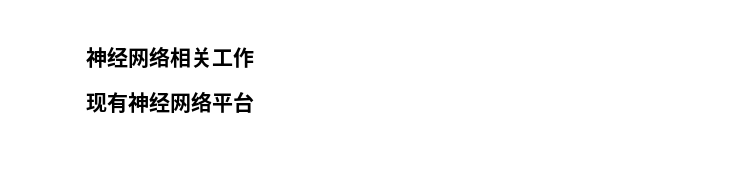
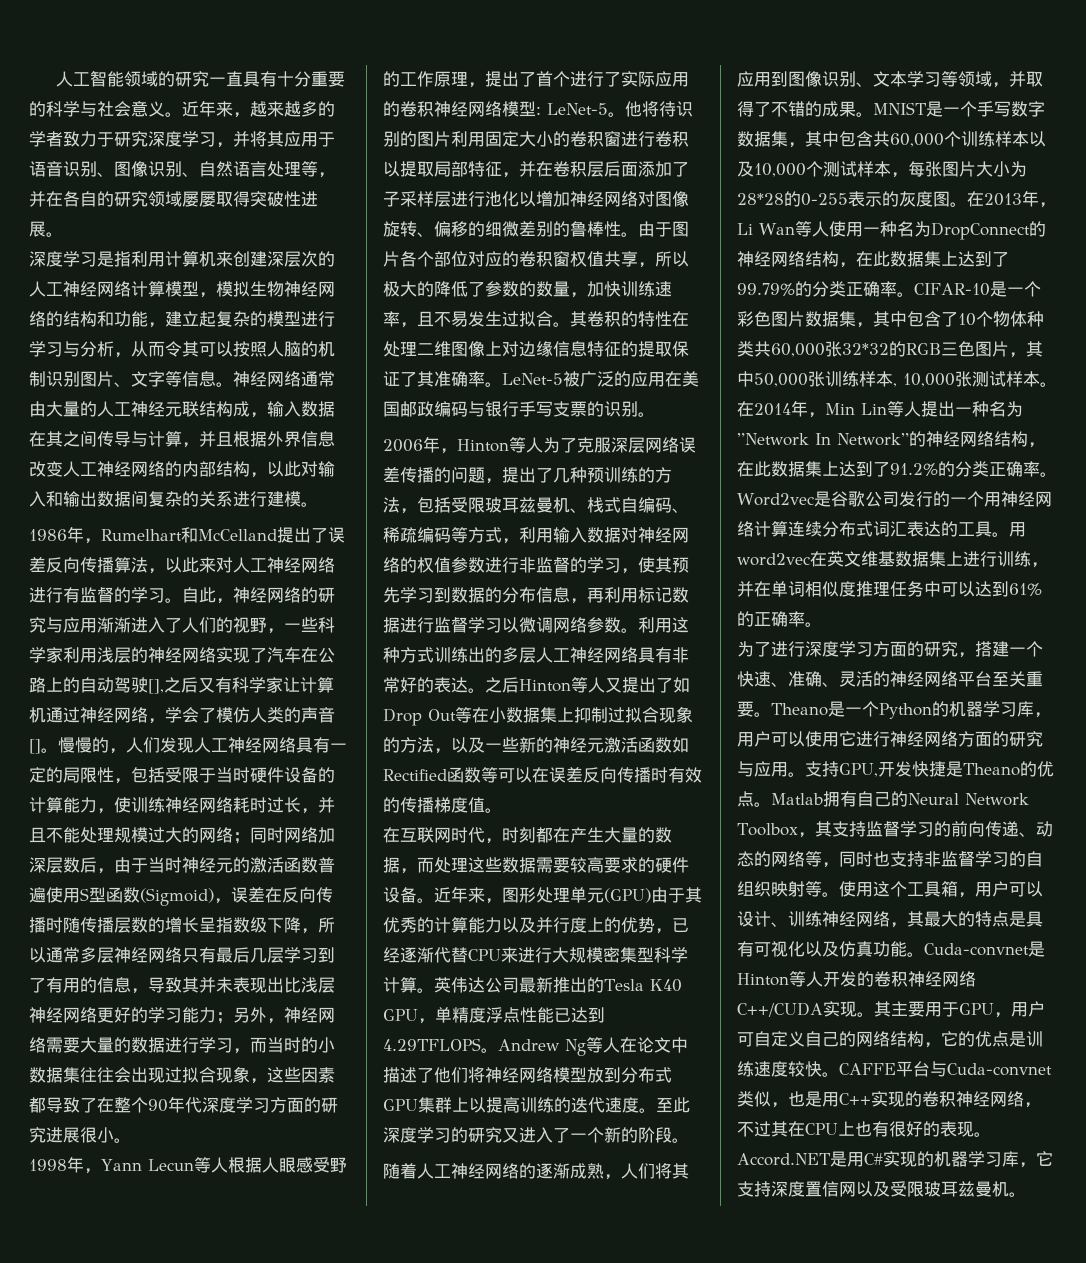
- 神经网络相关工作
- 现有神经网络平台
+ 人工智能领域的研究一直具有十分重要的科学与社会意义。近年来，越来越多的学者致力于研究深度学习，并将其应用于语音识别、图像识别、自然语言处理等，并在各自的研究领域屡屡取得突破性进展。
+ 深度学习是指利用计算机来创建深层次的人工神经网络计算模型，模拟生物神经网络的结构和功能，建立起复杂的模型进行学习与分析，从而令其可以按照人脑的机制识别图片、文字等信息。神经网络通常由大量的人工神经元联结构成，输入数据在其之间传导与计算，并且根据外界信息改变人工神经网络的内部结构，以此对输入和输出数据间复杂的关系进行建模。
+ 1986年，Rumelhart和McCelland提出了误差反向传播算法，以此来对人工神经网络进行有监督的学习。自此，神经网络的研究与应用渐渐进入了人们的视野，一些科学家利用浅层的神经网络实现了汽车在公路上的自动驾驶[],之后又有科学家让计算机通过神经网络，学会了模仿人类的声音[]。慢慢的，人们发现人工神经网络具有一定的局限性，包括受限于当时硬件设备的计算能力，使训练神经网络耗时过长，并且不能处理规模过大的网络；同时网络加深层数后，由于当时神经元的激活函数普遍使用S型函数(Sigmoid)，误差在反向传播时随传播层数的增长呈指数级下降，所以通常多层神经网络只有最后几层学习到了有用的信息，导致其并未表现出比浅层神经网络更好的学习能力；另外，神经网络需要大量的数据进行学习，而当时的小数据集往往会出现过拟合现象，这些因素都导致了在整个90年代深度学习方面的研究进展很小。
+ 1998年，Yann Lecun等人根据人眼感受野的工作原理，提出了首个进行了实际应用的卷积神经网络模型: LeNet-5。他将待识别的图片利用固定大小的卷积窗进行卷积以提取局部特征，并在卷积层后面添加了子采样层进行池化以增加神经网络对图像旋转、偏移的细微差别的鲁棒性。由于图片各个部位对应的卷积窗权值共享，所以极大的降低了参数的数量，加快训练速率，且不易发生过拟合。其卷积的特性在处理二维图像上对边缘信息特征的提取保证了其准确率。LeNet-5被广泛的应用在美国邮政编码与银行手写支票的识别。
+ 2006年，Hinton等人为了克服深层网络误差传播的问题，提出了几种预训练的方法，包括受限玻耳兹曼机、栈式自编码、稀疏编码等方式，利用输入数据对神经网络的权值参数进行非监督的学习，使其预先学习到数据的分布信息，再利用标记数据进行监督学习以微调网络参数。利用这种方式训练出的多层人工神经网络具有非常好的表达。之后Hinton等人又提出了如Drop Out等在小数据集上抑制过拟合现象的方法，以及一些新的神经元激活函数如Rectified函数等可以在误差反向传播时有效的传播梯度值。
+ 在互联网时代，时刻都在产生大量的数据，而处理这些数据需要较高要求的硬件设备。近年来，图形处理单元(GPU)由于其优秀的计算能力以及并行度上的优势，已经逐渐代替CPU来进行大规模密集型科学计算。英伟达公司最新推出的Tesla K40 GPU，单精度浮点性能已达到4.29TFLOPS。Andrew Ng等人在论文中描述了他们将神经网络模型放到分布式GPU集群上以提高训练的迭代速度。至此深度学习的研究又进入了一个新的阶段。
+ 随着人工神经网络的逐渐成熟，人们将其应用到图像识别、文本学习等领域，并取得了不错的成果。MNIST是一个手写数字数据集，其中包含共60,000个训练样本以及10,000个测试样本，每张图片大小为28*28的0-255表示的灰度图。在2013年，Li Wan等人使用一种名为DropConnect的神经网络结构，在此数据集上达到了99.79%的分类正确率。CIFAR-10是一个彩色图片数据集，其中包含了10个物体种类共60,000张32*32的RGB三色图片，其中50,000张训练样本, 10,000张测试样本。在2014年，Min Lin等人提出一种名为”Network In Network”的神经网络结构，在此数据集上达到了91.2%的分类正确率。Word2vec是谷歌公司发行的一个用神经网络计算连续分布式词汇表达的工具。用word2vec在英文维基数据集上进行训练，并在单词相似度推理任务中可以达到61%的正确率。
+ 为了进行深度学习方面的研究，搭建一个快速、准确、灵活的神经网络平台至关重要。Theano是一个Python的机器学习库，用户可以使用它进行神经网络方面的研究与应用。支持GPU,开发快捷是Theano的优点。Matlab拥有自己的Neural Network Toolbox，其支持监督学习的前向传递、动态的网络等，同时也支持非监督学习的自组织映射等。使用这个工具箱，用户可以设计、训练神经网络，其最大的特点是具有可视化以及仿真功能。Cuda-convnet是Hinton等人开发的卷积神经网络C++/CUDA实现。其主要用于GPU，用户可自定义自己的网络结构，它的优点是训练速度较快。CAFFE平台与Cuda-convnet类似，也是用C++实现的卷积神经网络，不过其在CPU上也有很好的表现。Accord.NET是用C#实现的机器学习库，它支持深度置信网以及受限玻耳兹曼机。

